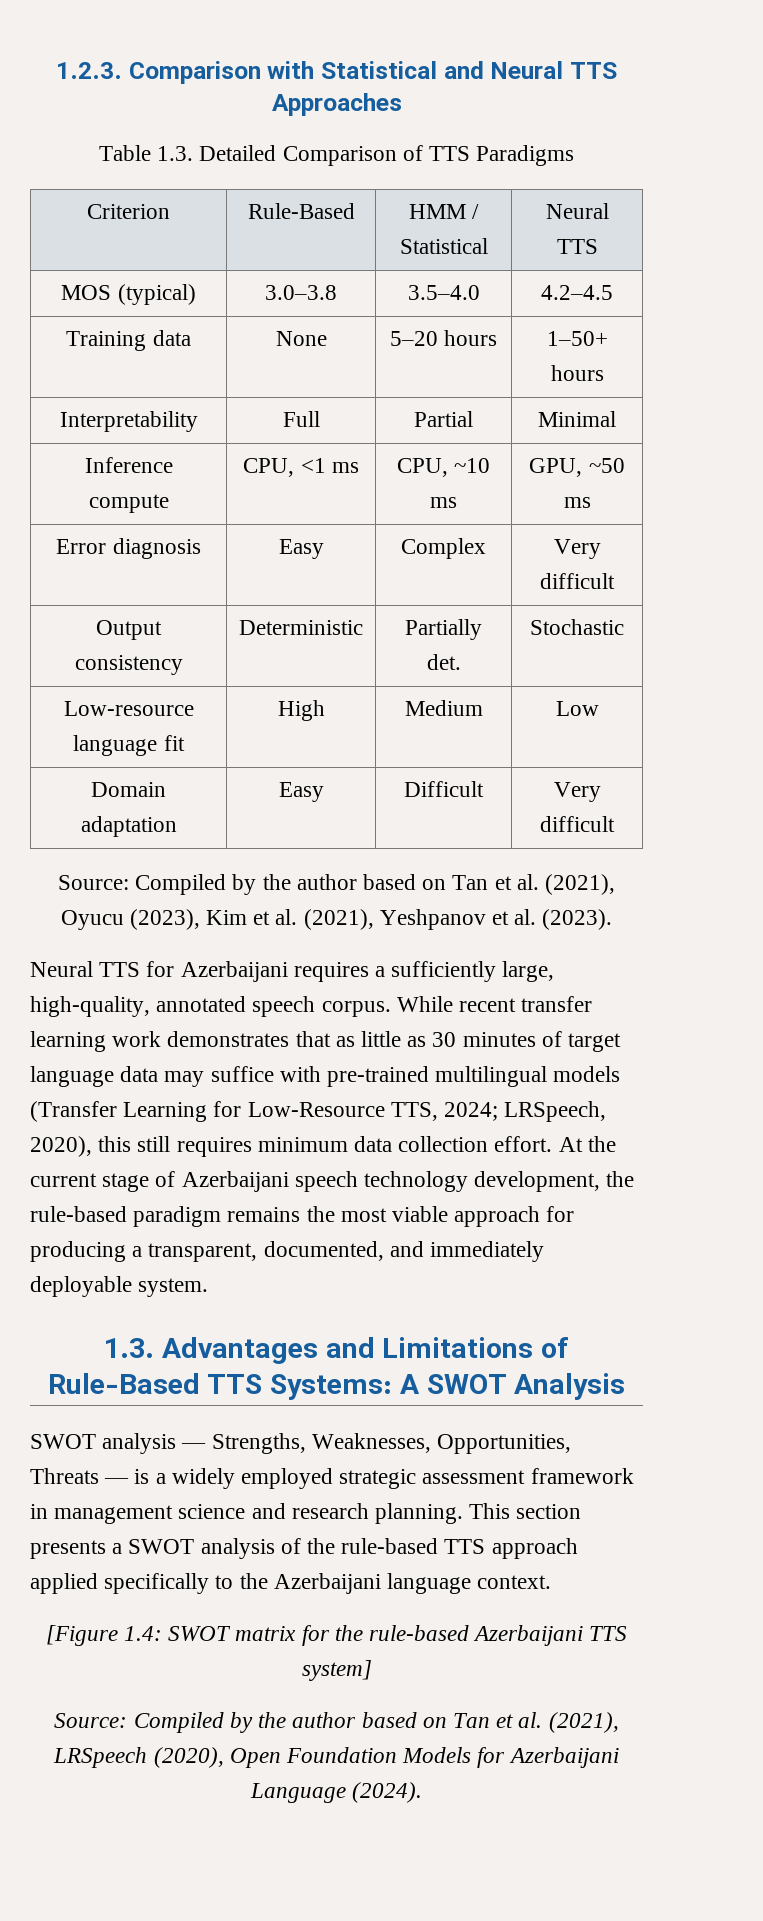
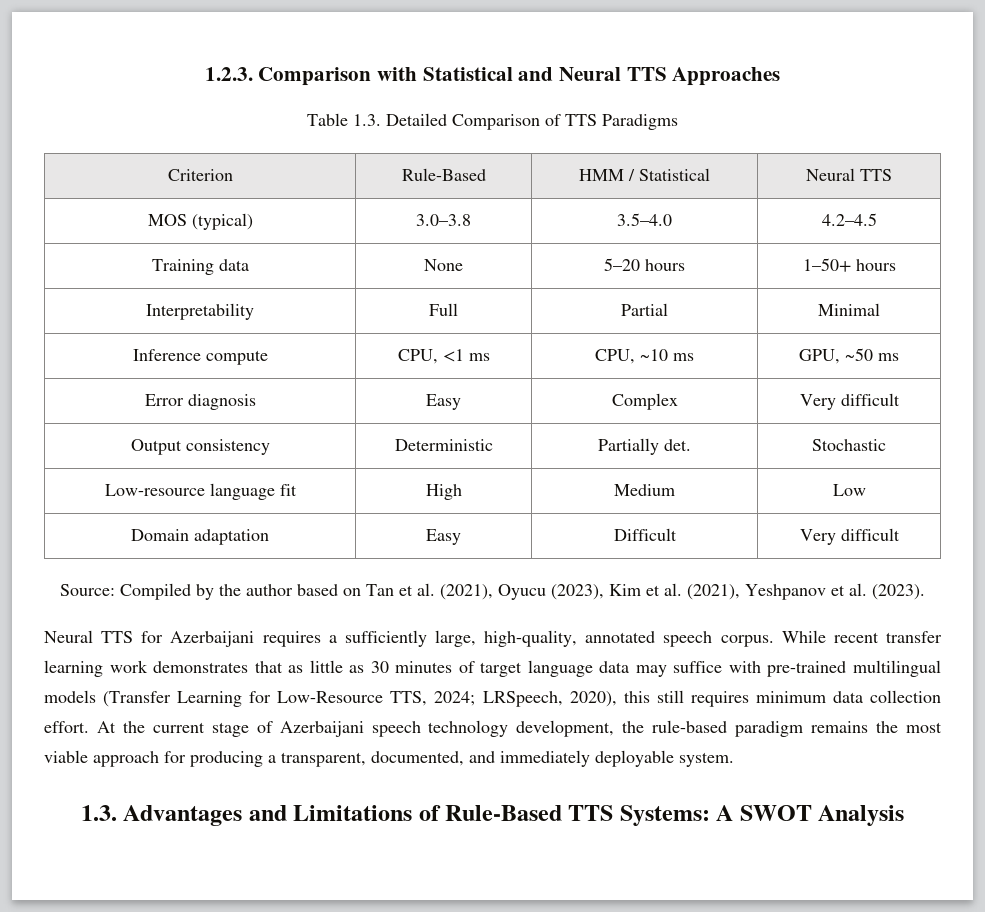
- SWOT analysis — Strengths, Weaknesses, Opportunities, Threats — is a widely employed strategic assessment framework in management science and research planning. This section presents a SWOT analysis of the rule-based TTS approach applied specifically to the Azerbaijani language context.
- [Figure 1.4: SWOT matrix for the rule-based Azerbaijani TTS system]
- Source: Compiled by the author based on Tan et al. (2021), LRSpeech (2020), Open Foundation Models for Azerbaijani Language (2024).

